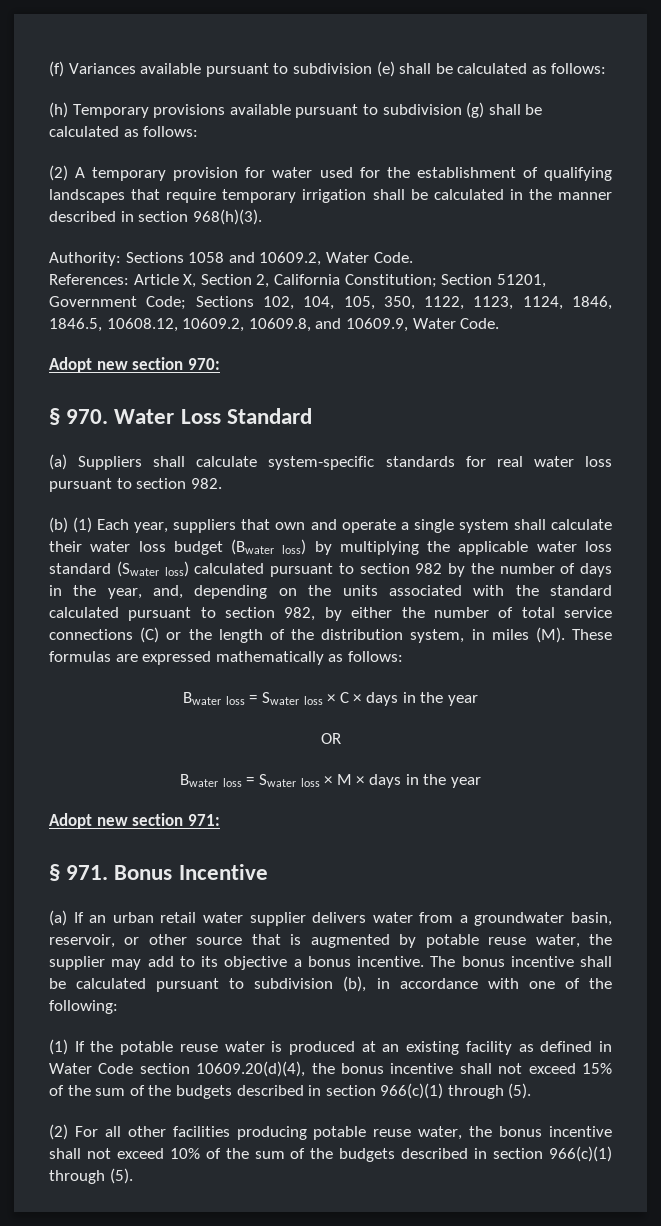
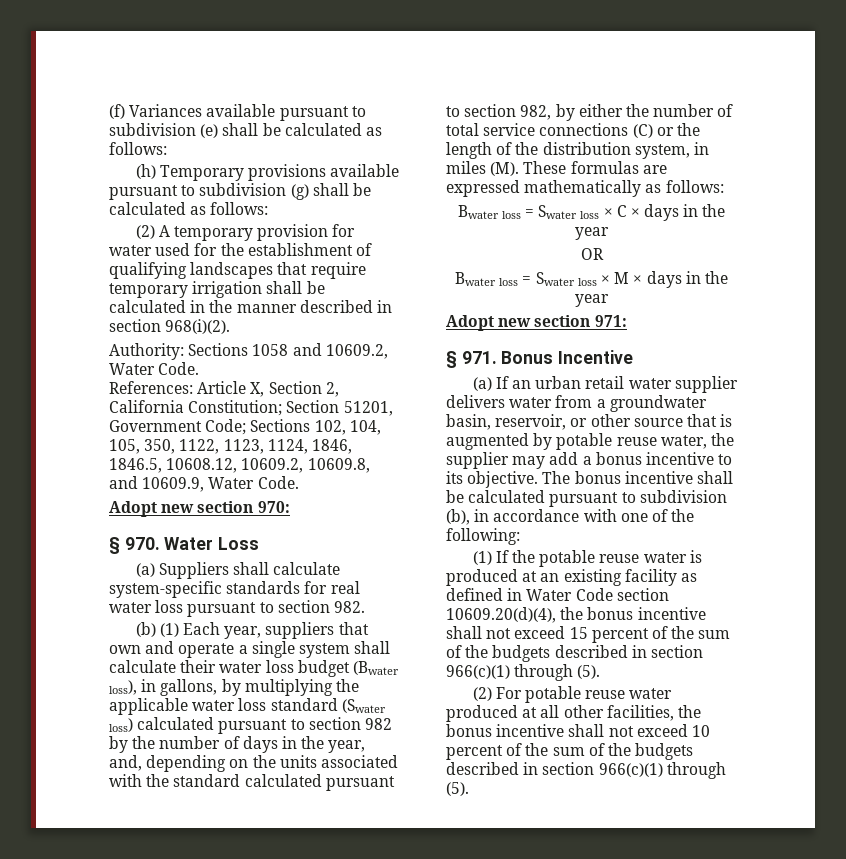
- (2) A temporary provision for water used for the establishment of qualifying landscapes that require temporary irrigation shall be calculated in the manner described in section 968(h)(3).
+ (2) A temporary provision for water used for the establishment of qualifying landscapes that require temporary irrigation shall be calculated in the manner described in section 968(i)(2).
- § 970. Water Loss Standard
+ § 970. Water Loss
- (b) (1) Each year, suppliers that own and operate a single system shall calculate their water loss budget (Bwater loss) by multiplying the applicable water loss standard (Swater loss) calculated pursuant to section 982 by the number of days in the year, and, depending on the units associated with the standard calculated pursuant to section 982, by either the number of total service connections (C) or the length of the distribution system, in miles (M). These formulas are expressed mathematically as follows:
+ (b) (1) Each year, suppliers that own and operate a single system shall calculate their water loss budget (Bwater loss), in gallons, by multiplying the applicable water loss standard (Swater loss) calculated pursuant to section 982 by the number of days in the year, and, depending on the units associated with the standard calculated pursuant to section 982, by either the number of total service connections (C) or the length of the distribution system, in miles (M). These formulas are expressed mathematically as follows:
- (a) If an urban retail water supplier delivers water from a groundwater basin, reservoir, or other source that is augmented by potable reuse water, the supplier may add to its objective a bonus incentive.
+ (a) If an urban retail water supplier delivers water from a groundwater basin, reservoir, or other source that is augmented by potable reuse water, the supplier may add a bonus incentive to its objective.
- (1) If the potable reuse water is produced at an existing facility as defined in Water Code section 10609.20(d)(4), the bonus incentive shall not exceed 15% of the sum of the budgets described in section 966(c)(1) through (5).
+ (1) If the potable reuse water is produced at an existing facility as defined in Water Code section 10609.20(d)(4), the bonus incentive shall not exceed 15 percent of the sum of the budgets described in section 966(c)(1) through (5).
- (2) For all other facilities producing potable reuse water, the bonus incentive shall not exceed 10% of the sum of the budgets described in section 966(c)(1) through (5).
+ (2) For potable reuse water produced at all other facilities, the bonus incentive shall not exceed 10 percent of the sum of the budgets described in section 966(c)(1) through (5).

